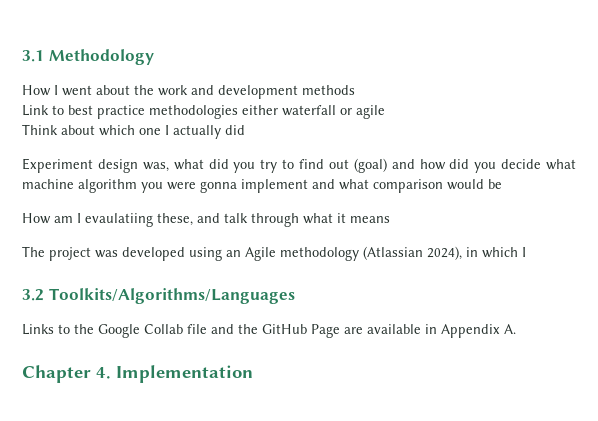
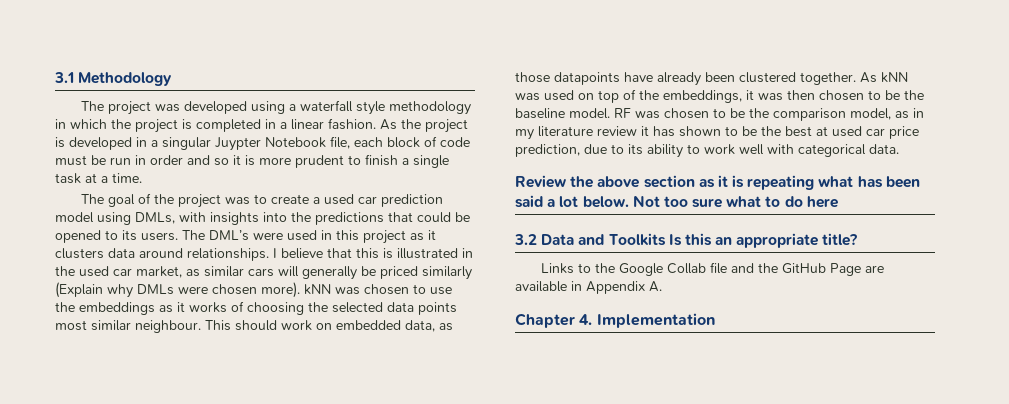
- How I went about the work and development methods
- Link to best practice methodologies either waterfall or agile
- Think about which one I actually did
- Experiment design was, what did you try to find out (goal) and how did you decide what machine algorithm you were gonna implement and what comparison would be
- How am I evaulatiing these, and talk through what it means
- The project was developed using an Agile methodology (Atlassian 2024), in which I
- 3.2 Toolkits/Algorithms/Languages
+ The project was developed using a waterfall style methodology in which the project is completed in a linear fashion. As the project is developed in a singular Juypter Notebook file, each block of code must be run in order and so it is more prudent to finish a single task at a time.
+ The goal of the project was to create a used car prediction model using DMLs, with insights into the predictions that could be opened to its users. The DML’s were used in this project as it clusters data around relationships. I believe that this is illustrated in the used car market, as similar cars will generally be priced similarly (Explain why DMLs were chosen more). kNN was chosen to use the embeddings as it works of choosing the selected data points most similar neighbour. This should work on embedded data, as those datapoints have already been clustered together. As kNN was used on top of the embeddings, it was then chosen to be the baseline model. RF was chosen to be the comparison model, as in my literature review it has shown to be the best at used car price prediction, due to its ability to work well with categorical data.
+ Review the above section as it is repeating what has been said a lot below. Not too sure what to do here
+ 3.2 Data and Toolkits Is this an appropriate title?

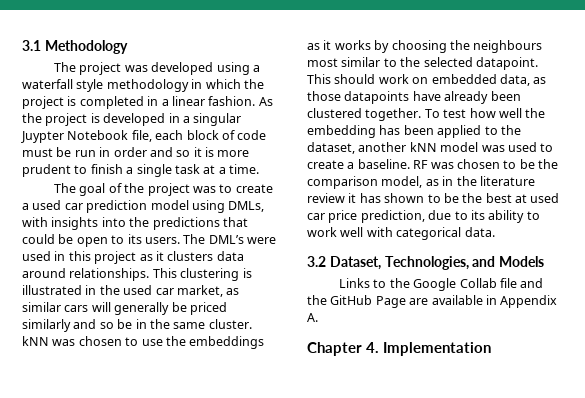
- The goal of the project was to create a used car prediction model using DMLs, with insights into the predictions that could be opened to its users.
+ The goal of the project was to create a used car prediction model using DMLs, with insights into the predictions that could be open to its users.
- I believe that this is illustrated in the used car market, as similar cars will generally be priced similarly (Explain why DMLs were chosen more). kNN was chosen to use the embeddings as it works of choosing the selected data points most similar neighbour.
+ This clustering is illustrated in the used car market, as similar cars will generally be priced similarly and so be in the same cluster. kNN was chosen to use the embeddings as it works by choosing the neighbours most similar to the selected datapoint.
- As kNN was used on top of the embeddings, it was then chosen to be the baseline model.
+ To test how well the embedding has been applied to the dataset, another kNN model was used to create a baseline.
- RF was chosen to be the comparison model, as in my literature review it has shown to be the best at used car price prediction, due to its ability to work well with categorical data.
+ RF was chosen to be the comparison model, as in the literature review it has shown to be the best at used car price prediction, due to its ability to work well with categorical data.
- Review the above section as it is repeating what has been said a lot below. Not too sure what to do here
- 3.2 Data and Toolkits Is this an appropriate title?
+ 3.2 Dataset, Technologies, and Models

